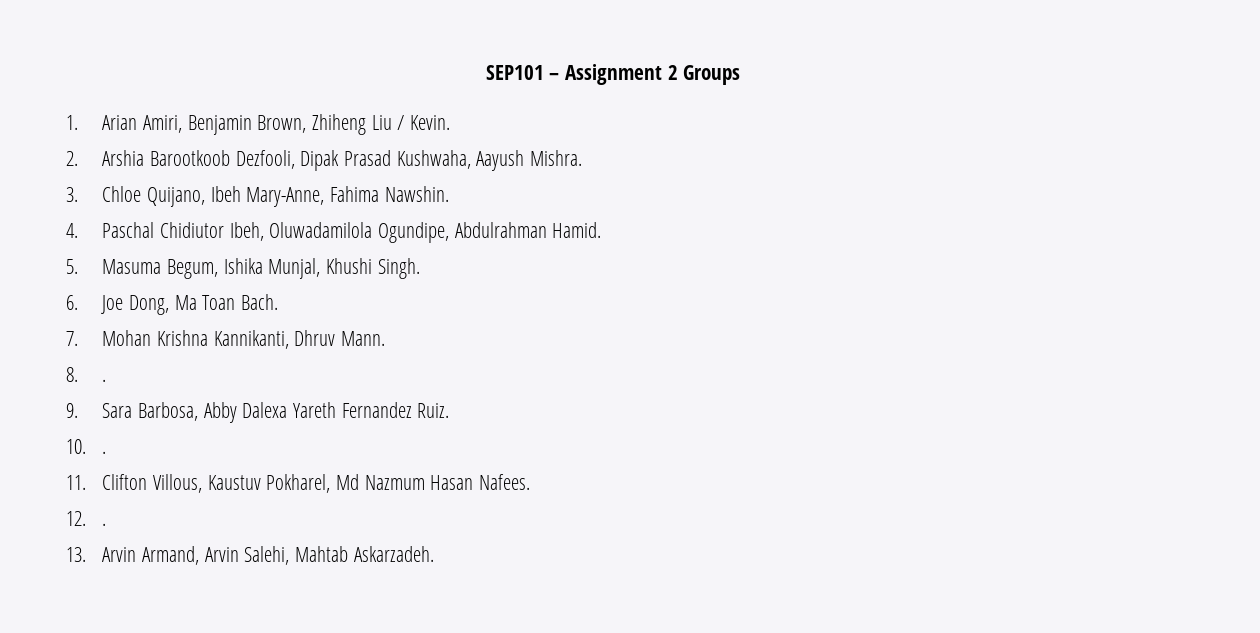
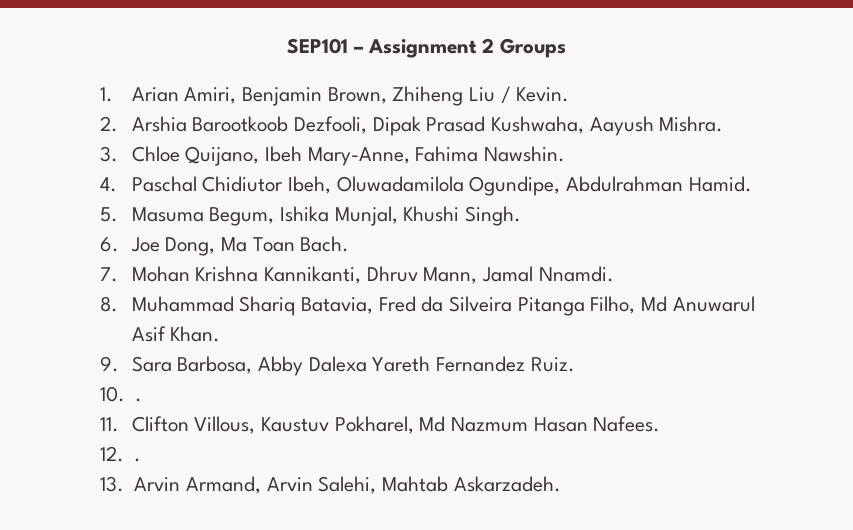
- 7. Mohan Krishna Kannikanti, Dhruv Mann.
- 8. .
+ 7. Mohan Krishna Kannikanti, Dhruv Mann, Jamal Nnamdi.
+ 8. Muhammad Shariq Batavia, Fred da Silveira Pitanga Filho, Md Anuwarul Asif Khan.

